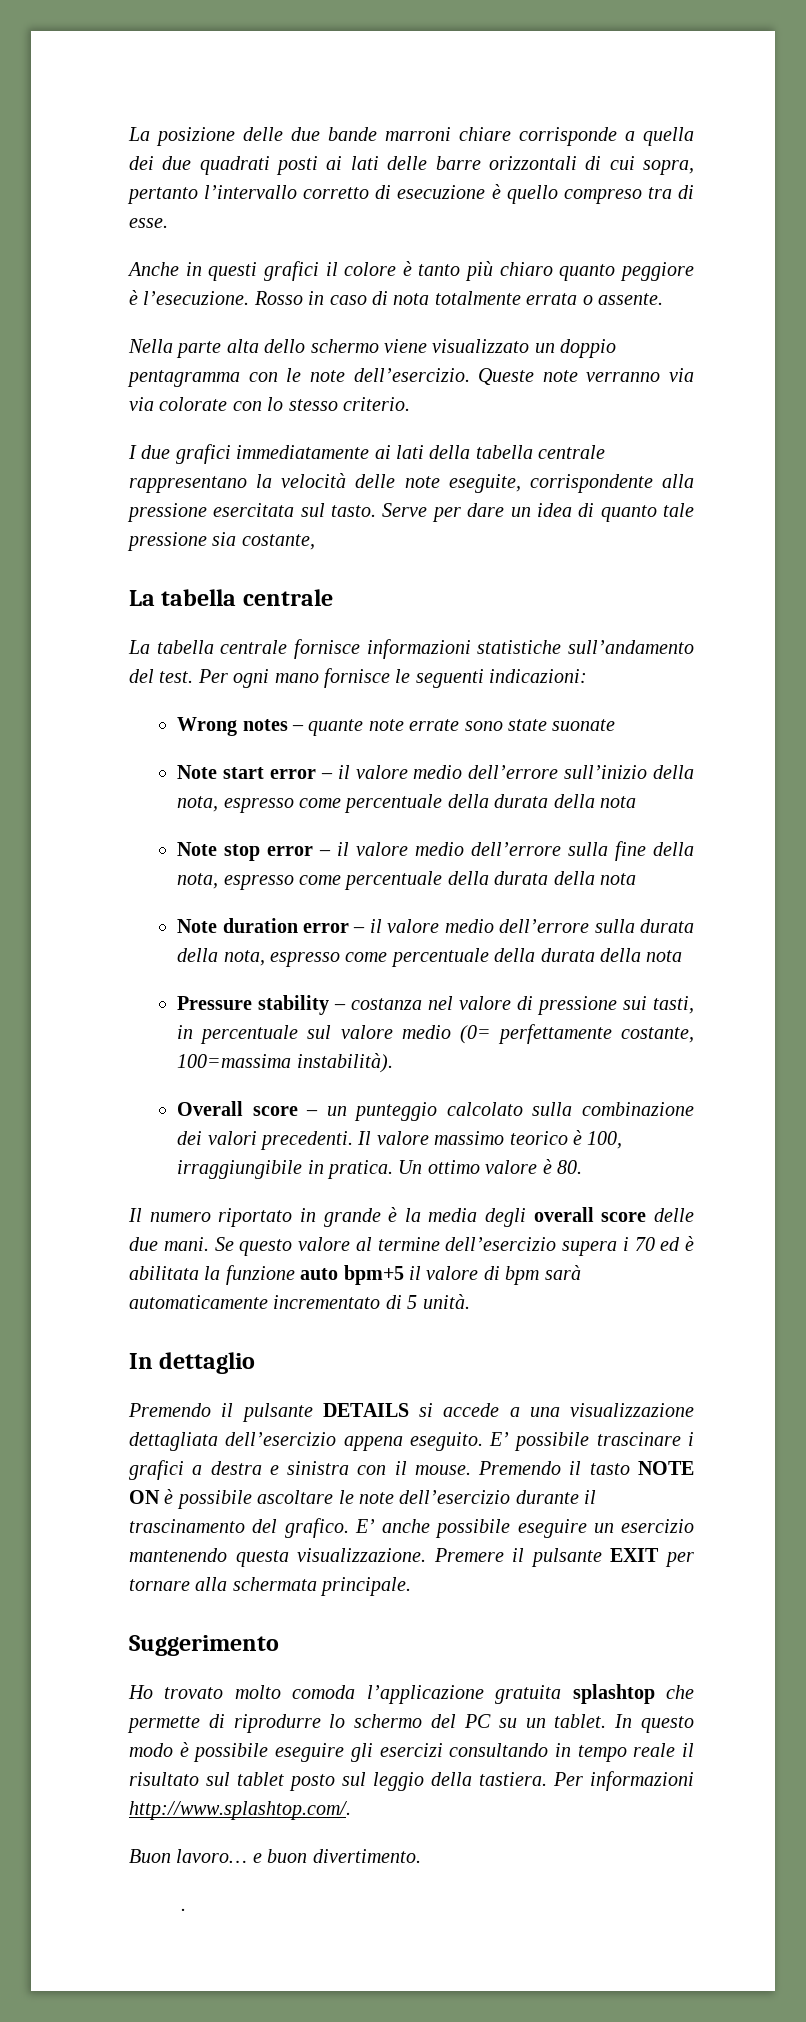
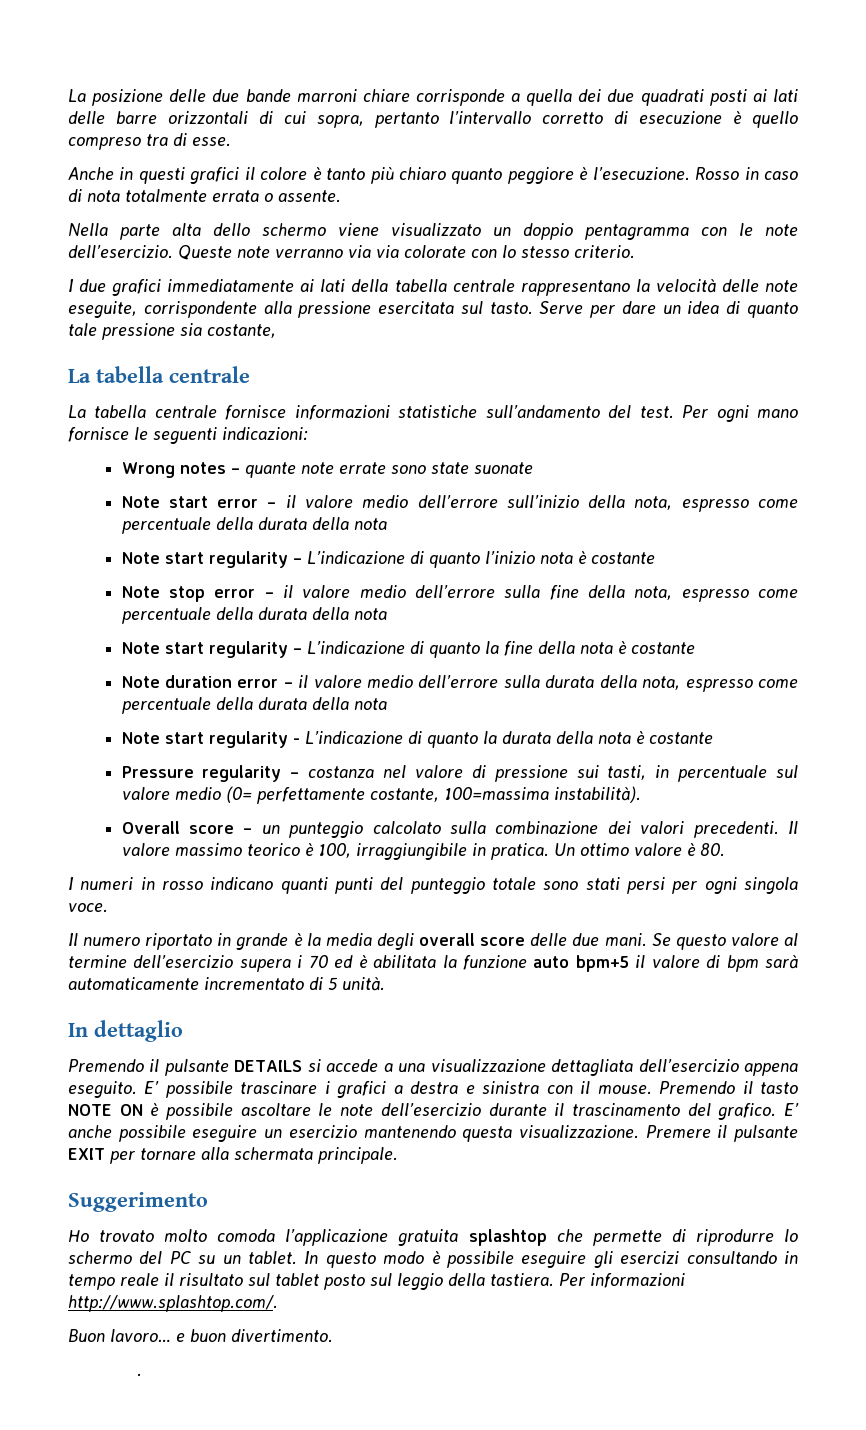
+ Note start regularity – L’indicazione di quanto l’inizio nota è costante
+ Note start regularity – L’indicazione di quanto la fine della nota è costante
+ Note start regularity - L’indicazione di quanto la durata della nota è costante
- Pressure stability – costanza nel valore di pressione sui tasti, in percentuale sul valore medio (0= perfettamente costante, 100=massima instabilità).
+ Pressure regularity – costanza nel valore di pressione sui tasti, in percentuale sul valore medio (0= perfettamente costante, 100=massima instabilità).
+ I numeri in rosso indicano quanti punti del punteggio totale sono stati persi per ogni singola voce.

